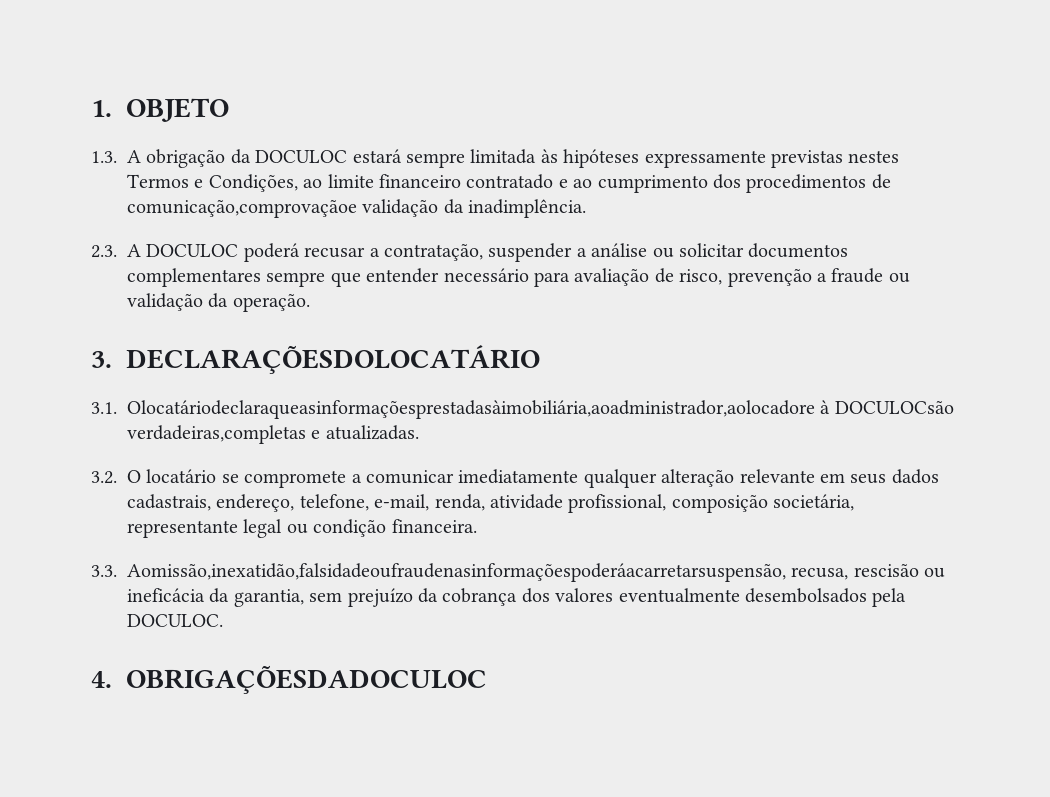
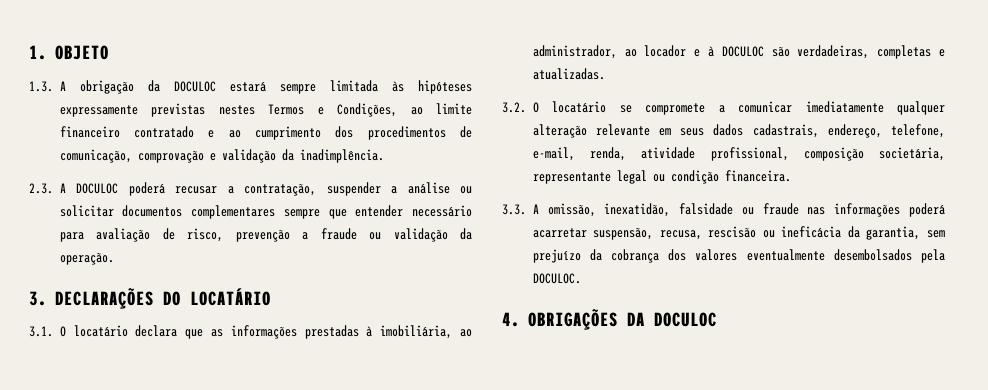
- 1.3. A obrigação da DOCULOC estará sempre limitada às hipóteses expressamente previstas nestes Termos e Condições, ao limite financeiro contratado e ao cumprimento dos procedimentos de comunicação,comprovaçãoe validação da inadimplência.
+ 1.3. A obrigação da DOCULOC estará sempre limitada às hipóteses expressamente previstas nestes Termos e Condições, ao limite financeiro contratado e ao cumprimento dos procedimentos de comunicação, comprovação e validação da inadimplência.
- 3. DECLARAÇÕESDOLOCATÁRIO
- 3.1. Olocatáriodeclaraqueasinformaçõesprestadasàimobiliária,aoadministrador,aolocadore à DOCULOCsão verdadeiras,completas e atualizadas.
+ 3. DECLARAÇÕES DO LOCATÁRIO
+ 3.1. O locatário declara que as informações prestadas à imobiliária, ao administrador, ao locador e à DOCULOC são verdadeiras, completas e atualizadas.
- 3.3. Aomissão,inexatidão,falsidadeoufraudenasinformaçõespoderáacarretarsuspensão, recusa, rescisão ou ineficácia da garantia, sem prejuízo da cobrança dos valores eventualmente desembolsados pela DOCULOC.
+ 3.3. A omissão, inexatidão, falsidade ou fraude nas informações poderá acarretar suspensão, recusa, rescisão ou ineficácia da garantia, sem prejuízo da cobrança dos valores eventualmente desembolsados pela DOCULOC.
- 4. OBRIGAÇÕESDADOCULOC
+ 4. OBRIGAÇÕES DA DOCULOC

